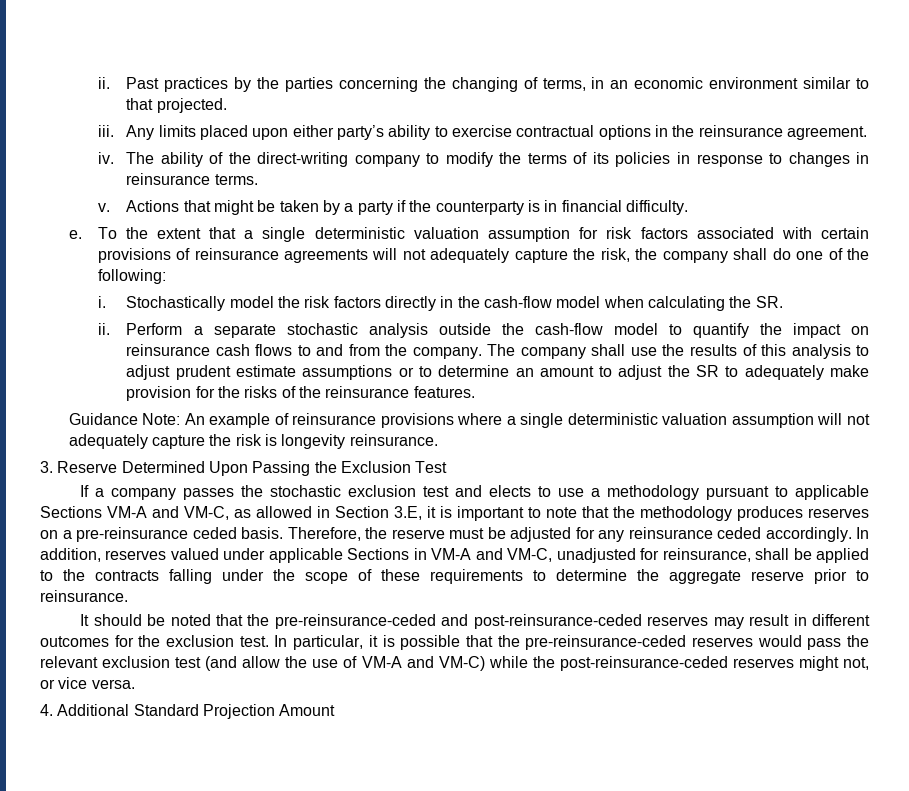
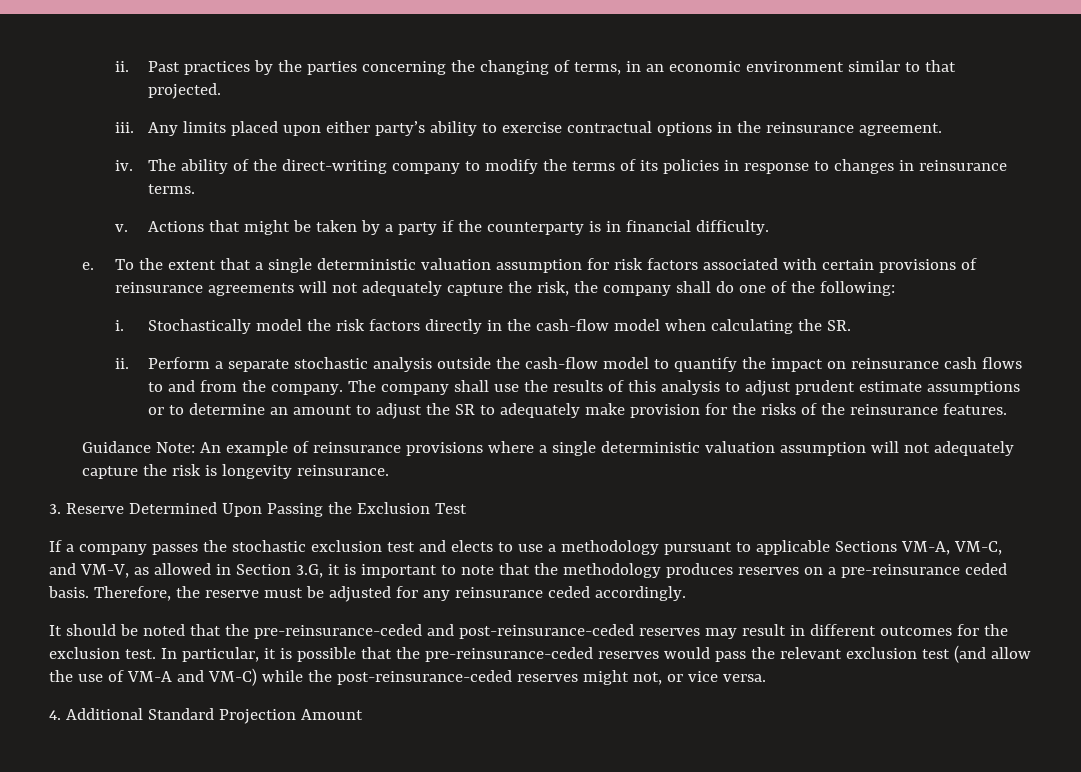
- If a company passes the stochastic exclusion test and elects to use a methodology pursuant to applicable Sections VM-A and VM-C, as allowed in Section 3.E, it is important to note that the methodology produces reserves on a pre-reinsurance ceded basis.
+ If a company passes the stochastic exclusion test and elects to use a methodology pursuant to applicable Sections VM-A, VM-C, and VM-V, as allowed in Section 3.G, it is important to note that the methodology produces reserves on a pre-reinsurance ceded basis.
- In addition, reserves valued under applicable Sections in VM-A and VM-C, unadjusted for reinsurance, shall be applied to the contracts falling under the scope of these requirements to determine the aggregate reserve prior to reinsurance.

